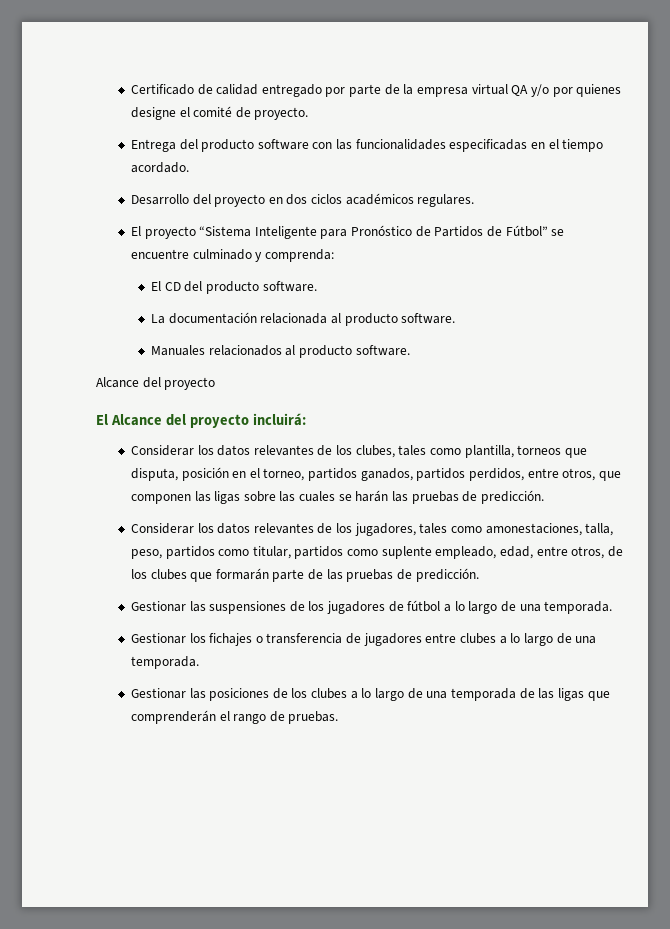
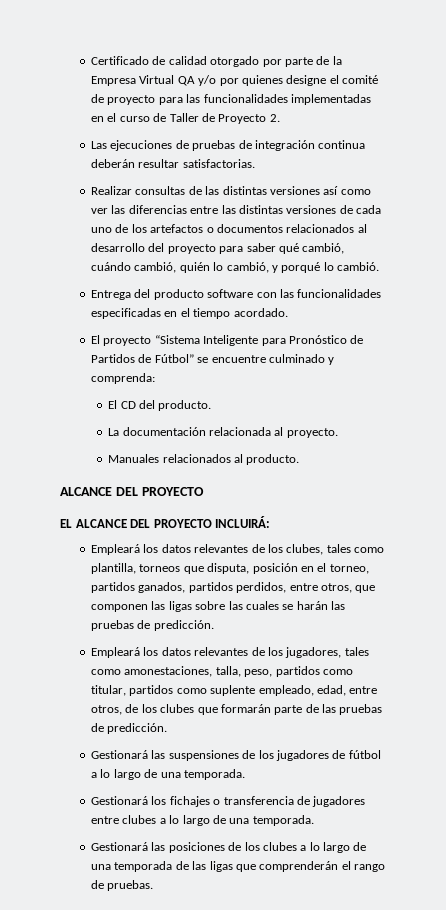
- Certificado de calidad entregado por parte de la empresa virtual QA y/o por quienes designe el comité de proyecto.
+ Certificado de calidad otorgado por parte de la Empresa Virtual QA y/o por quienes designe el comité de proyecto para las funcionalidades implementadas en el curso de Taller de Proyecto 2.
+ Las ejecuciones de pruebas de integración continua deberán resultar satisfactorias.
+ Realizar consultas de las distintas versiones así como ver las diferencias entre las distintas versiones de cada uno de los artefactos o documentos relacionados al desarrollo del proyecto para saber qué cambió, cuándo cambió, quién lo cambió, y porqué lo cambió.
- Desarrollo del proyecto en dos ciclos académicos regulares.
- El CD del producto software.
+ El CD del producto.
- La documentación relacionada al producto software.
+ La documentación relacionada al proyecto.
- Manuales relacionados al producto software.
- Alcance del proyecto
- El Alcance del proyecto incluirá:
- Considerar los datos relevantes de los clubes, tales como plantilla, torneos que disputa, posición en el torneo, partidos ganados, partidos perdidos, entre otros, que componen las ligas sobre las cuales se harán las pruebas de predicción.
+ Manuales relacionados al producto.
+ ALCANCE DEL PROYECTO
+ EL ALCANCE DEL PROYECTO INCLUIRÁ:
+ Empleará los datos relevantes de los clubes, tales como plantilla, torneos que disputa, posición en el torneo, partidos ganados, partidos perdidos, entre otros, que componen las ligas sobre las cuales se harán las pruebas de predicción.
- Considerar los datos relevantes de los jugadores, tales como amonestaciones, talla, peso, partidos como titular, partidos como suplente empleado, edad, entre otros, de los clubes que formarán parte de las pruebas de predicción.
+ Empleará los datos relevantes de los jugadores, tales como amonestaciones, talla, peso, partidos como titular, partidos como suplente empleado, edad, entre otros, de los clubes que formarán parte de las pruebas de predicción.
- Gestionar las suspensiones de los jugadores de fútbol a lo largo de una temporada.
+ Gestionará las suspensiones de los jugadores de fútbol a lo largo de una temporada.
- Gestionar los fichajes o transferencia de jugadores entre clubes a lo largo de una temporada.
+ Gestionará los fichajes o transferencia de jugadores entre clubes a lo largo de una temporada.
- Gestionar las posiciones de los clubes a lo largo de una temporada de las ligas que comprenderán el rango de pruebas.
+ Gestionará las posiciones de los clubes a lo largo de una temporada de las ligas que comprenderán el rango de pruebas.

